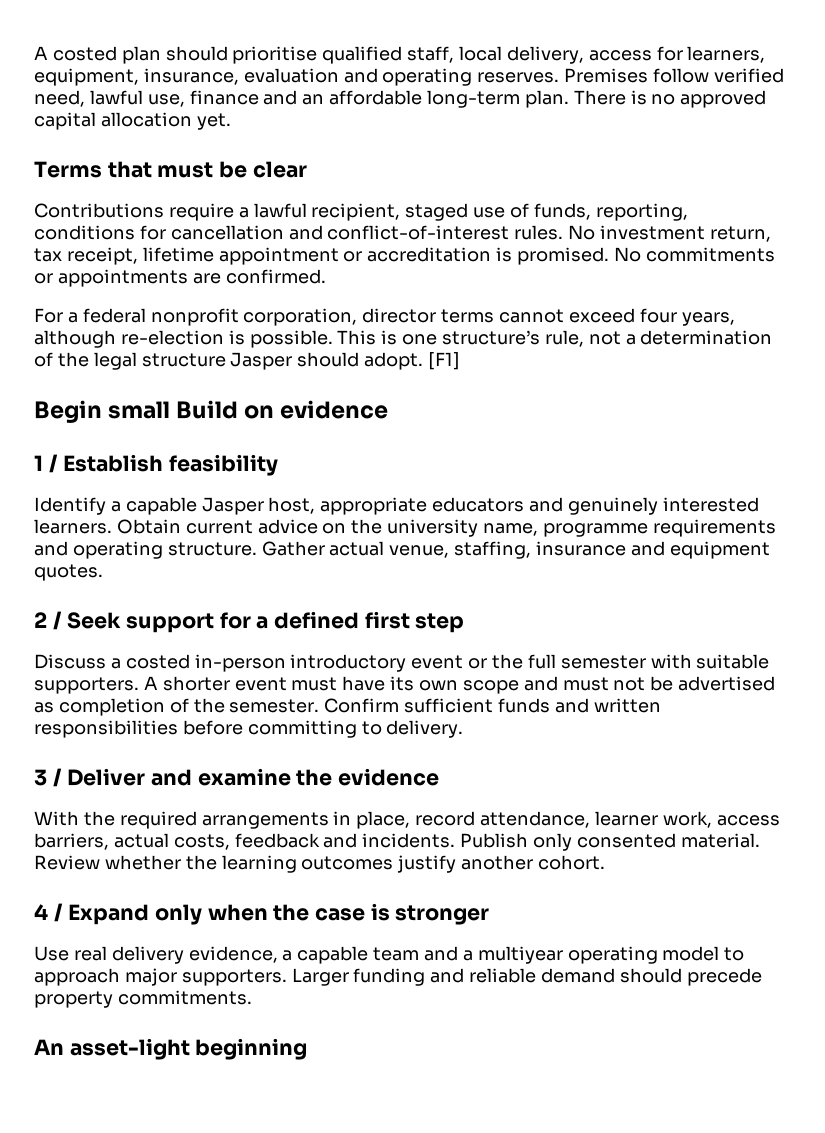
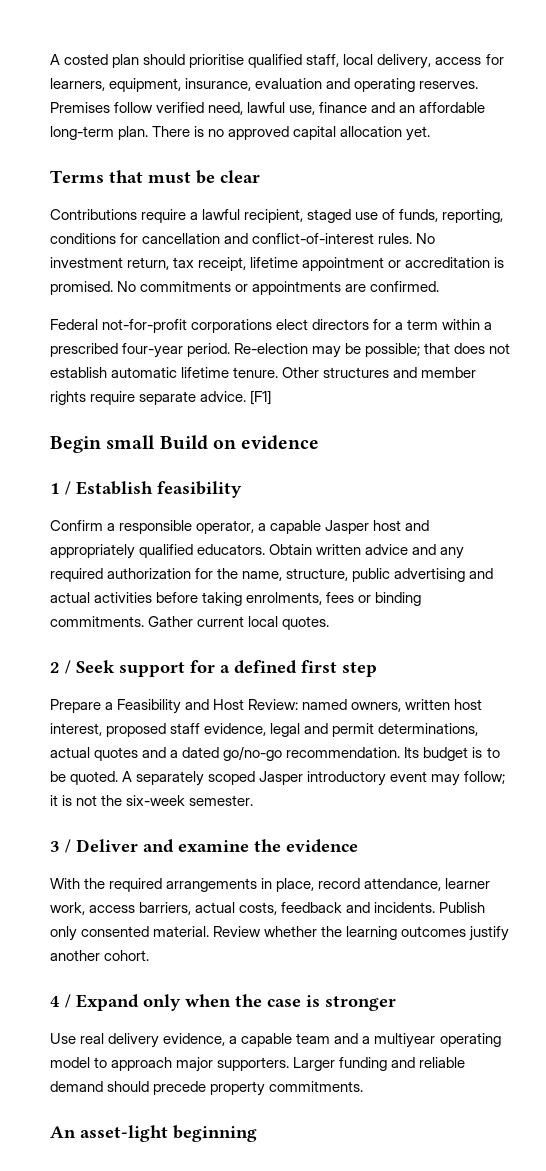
- For a federal nonprofit corporation, director terms cannot exceed four years, although re-election is possible. This is one structure’s rule, not a determination of the legal structure Jasper should adopt.
+ Federal not-for-profit corporations elect directors for a term within a prescribed four-year period. Re-election may be possible; that does not establish automatic lifetime tenure. Other structures and member rights require separate advice.
- Identify a capable Jasper host, appropriate educators and genuinely interested learners. Obtain current advice on the university name, programme requirements and operating structure. Gather actual venue, staffing, insurance and equipment quotes.
+ Confirm a responsible operator, a capable Jasper host and appropriately qualified educators. Obtain written advice and any required authorization for the name, structure, public advertising and actual activities before taking enrolments, fees or binding commitments. Gather current local quotes.
- Discuss a costed in-person introductory event or the full semester with suitable supporters. A shorter event must have its own scope and must not be advertised as completion of the semester. Confirm sufficient funds and written responsibilities before committing to delivery.
+ Prepare a Feasibility and Host Review: named owners, written host interest, proposed staff evidence, legal and permit determinations, actual quotes and a dated go/no-go recommendation. Its budget is to be quoted. A separately scoped Jasper introductory event may follow; it is not the six-week semester.

